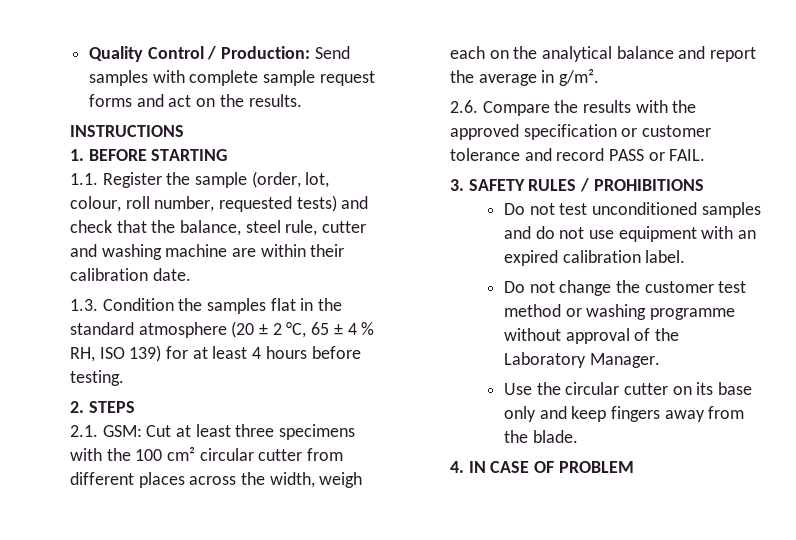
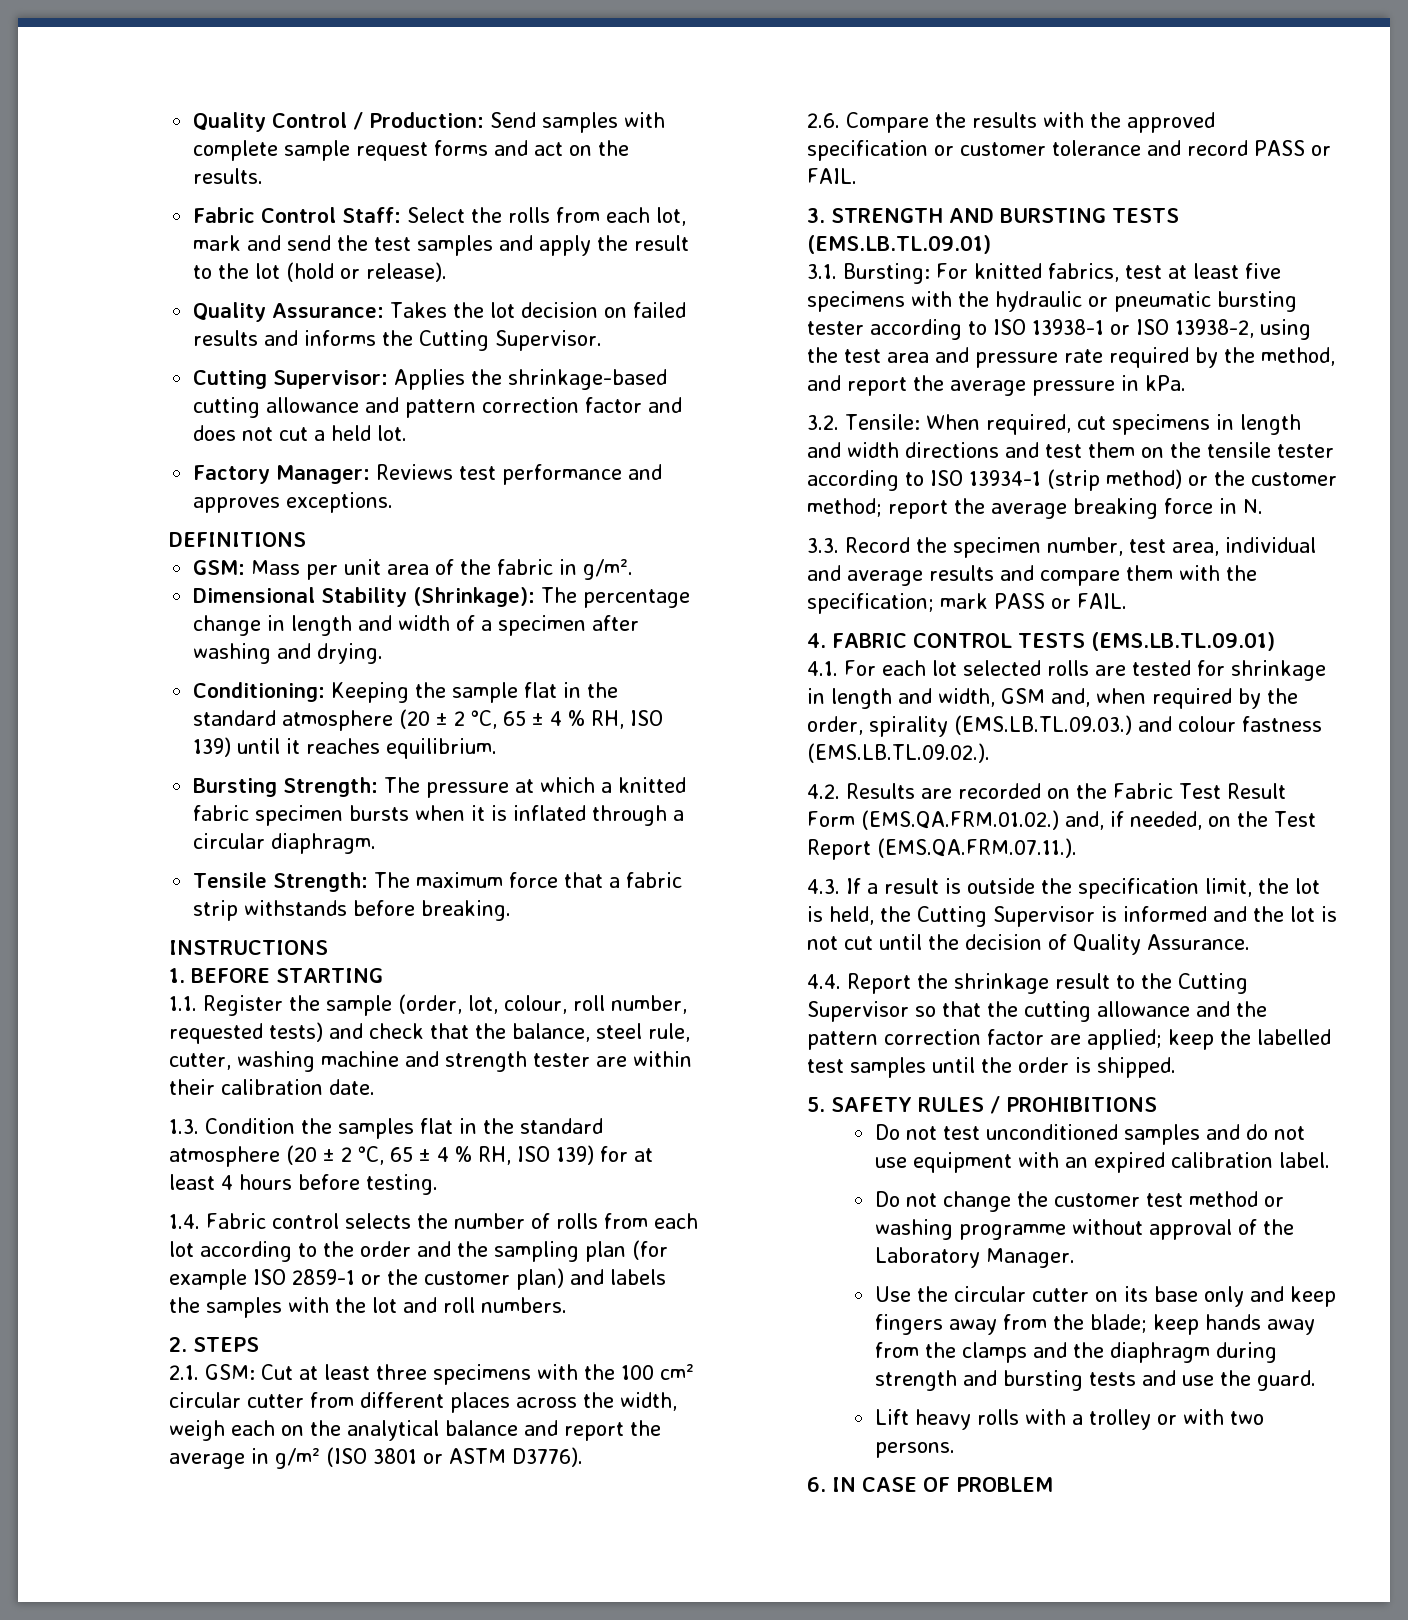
+ Fabric Control Staff: Select the rolls from each lot, mark and send the test samples and apply the result to the lot (hold or release).
+ Quality Assurance: Takes the lot decision on failed results and informs the Cutting Supervisor.
+ Cutting Supervisor: Applies the shrinkage-based cutting allowance and pattern correction factor and does not cut a held lot.
+ Factory Manager: Reviews test performance and approves exceptions.
+ DEFINITIONS
+ GSM: Mass per unit area of the fabric in g/m².
+ Dimensional Stability (Shrinkage): The percentage change in length and width of a specimen after washing and drying.
+ Conditioning: Keeping the sample flat in the standard atmosphere (20 ± 2 °C, 65 ± 4 % RH, ISO 139) until it reaches equilibrium.
+ Bursting Strength: The pressure at which a knitted fabric specimen bursts when it is inflated through a circular diaphragm.
+ Tensile Strength: The maximum force that a fabric strip withstands before breaking.
- 1.1. Register the sample (order, lot, colour, roll number, requested tests) and check that the balance, steel rule, cutter and washing machine are within their calibration date.
+ 1.1. Register the sample (order, lot, colour, roll number, requested tests) and check that the balance, steel rule, cutter, washing machine and strength tester are within their calibration date.
+ 1.4. Fabric control selects the number of rolls from each lot according to the order and the sampling plan (for example ISO 2859-1 or the customer plan) and labels the samples with the lot and roll numbers.
- 2.1. GSM: Cut at least three specimens with the 100 cm² circular cutter from different places across the width, weigh each on the analytical balance and report the average in g/m².
+ 2.1. GSM: Cut at least three specimens with the 100 cm² circular cutter from different places across the width, weigh each on the analytical balance and report the average in g/m² (ISO 3801 or ASTM D3776).
- 3. SAFETY RULES / PROHIBITIONS
+ 3. STRENGTH AND BURSTING TESTS (EMS.LB.TL.09.01)
+ 3.1. Bursting: For knitted fabrics, test at least five specimens with the hydraulic or pneumatic bursting tester according to ISO 13938-1 or ISO 13938-2, using the test area and pressure rate required by the method, and report the average pressure in kPa.
+ 3.2. Tensile: When required, cut specimens in length and width directions and test them on the tensile tester according to ISO 13934-1 (strip method) or the customer method; report the average breaking force in N.
+ 3.3. Record the specimen number, test area, individual and average results and compare them with the specification; mark PASS or FAIL.
+ 4. FABRIC CONTROL TESTS (EMS.LB.TL.09.01)
+ 4.1. For each lot selected rolls are tested for shrinkage in length and width, GSM and, when required by the order, spirality (EMS.LB.TL.09.03.) and colour fastness (EMS.LB.TL.09.02.).
+ 4.2. Results are recorded on the Fabric Test Result Form (EMS.QA.FRM.01.02.) and, if needed, on the Test Report (EMS.QA.FRM.07.11.).
+ 4.3. If a result is outside the specification limit, the lot is held, the Cutting Supervisor is informed and the lot is not cut until the decision of Quality Assurance.
+ 4.4. Report the shrinkage result to the Cutting Supervisor so that the cutting allowance and the pattern correction factor are applied; keep the labelled test samples until the order is shipped.
+ 5. SAFETY RULES / PROHIBITIONS
- Use the circular cutter on its base only and keep fingers away from the blade.
- 4. IN CASE OF PROBLEM
+ Use the circular cutter on its base only and keep fingers away from the blade; keep hands away from the clamps and the diaphragm during strength and bursting tests and use the guard.
+ Lift heavy rolls with a trolley or with two persons.
+ 6. IN CASE OF PROBLEM

